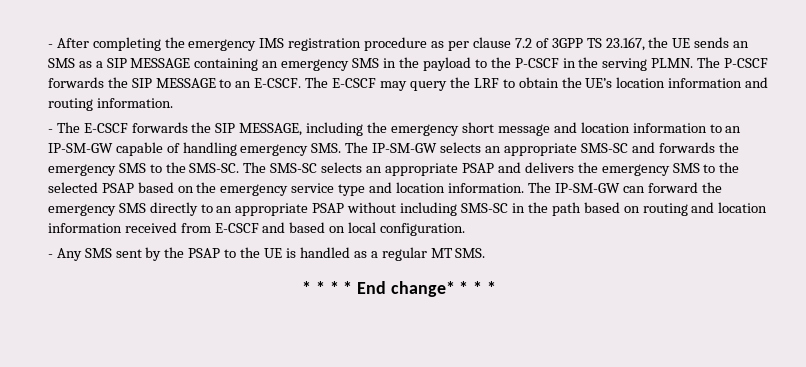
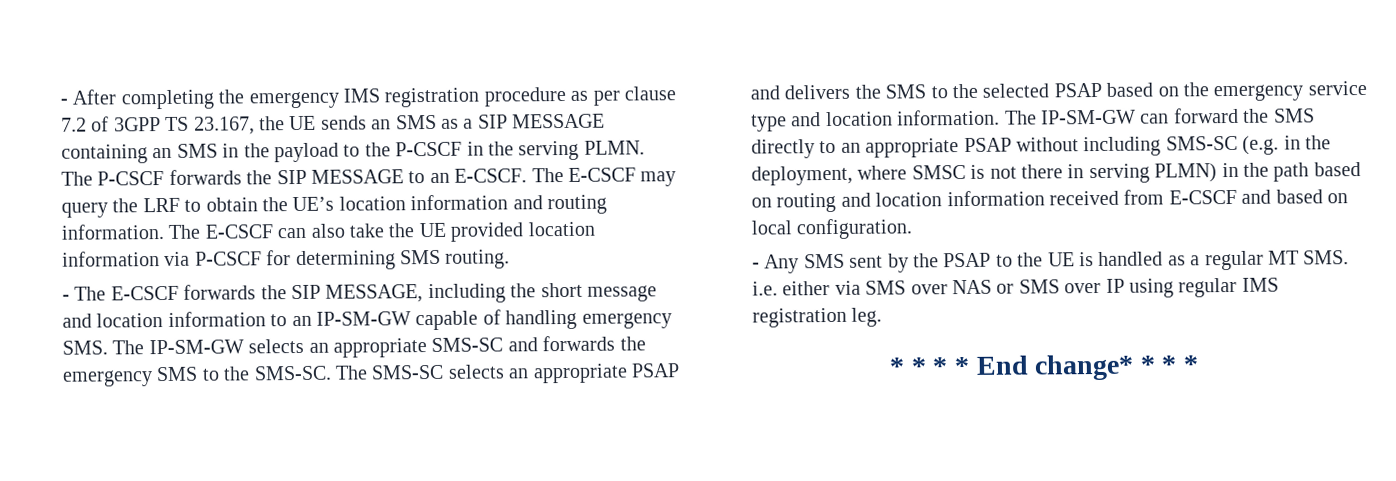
- - After completing the emergency IMS registration procedure as per clause 7.2 of 3GPP TS 23.167, the UE sends an SMS as a SIP MESSAGE containing an emergency SMS in the payload to the P-CSCF in the serving PLMN.
+ - After completing the emergency IMS registration procedure as per clause 7.2 of 3GPP TS 23.167, the UE sends an SMS as a SIP MESSAGE containing an SMS in the payload to the P-CSCF in the serving PLMN.
+ The E-CSCF can also take the UE provided location information via P-CSCF for determining SMS routing.
- - The E-CSCF forwards the SIP MESSAGE, including the emergency short message and location information to an IP-SM-GW capable of handling emergency SMS. The IP-SM-GW selects an appropriate SMS-SC and forwards the emergency SMS to the SMS-SC.
+ - The E-CSCF forwards the SIP MESSAGE, including the short message and location information to an IP-SM-GW capable of handling emergency SMS. The IP-SM-GW selects an appropriate SMS-SC and forwards the emergency SMS to the SMS-SC.
- The SMS-SC selects an appropriate PSAP and delivers the emergency SMS to the selected PSAP based on the emergency service type and location information.
+ The SMS-SC selects an appropriate PSAP and delivers the SMS to the selected PSAP based on the emergency service type and location information.
- The IP-SM-GW can forward the emergency SMS directly to an appropriate PSAP without including SMS-SC in the path based on routing and location information received from E-CSCF and based on local configuration.
+ The IP-SM-GW can forward the SMS directly to an appropriate PSAP without including SMS-SC (e.g. in the deployment, where SMSC is not there in serving PLMN) in the path based on routing and location information received from E-CSCF and based on local configuration.
- - Any SMS sent by the PSAP to the UE is handled as a regular MT SMS.
+ - Any SMS sent by the PSAP to the UE is handled as a regular MT SMS. i.e. either via SMS over NAS or SMS over IP using regular IMS registration leg.

